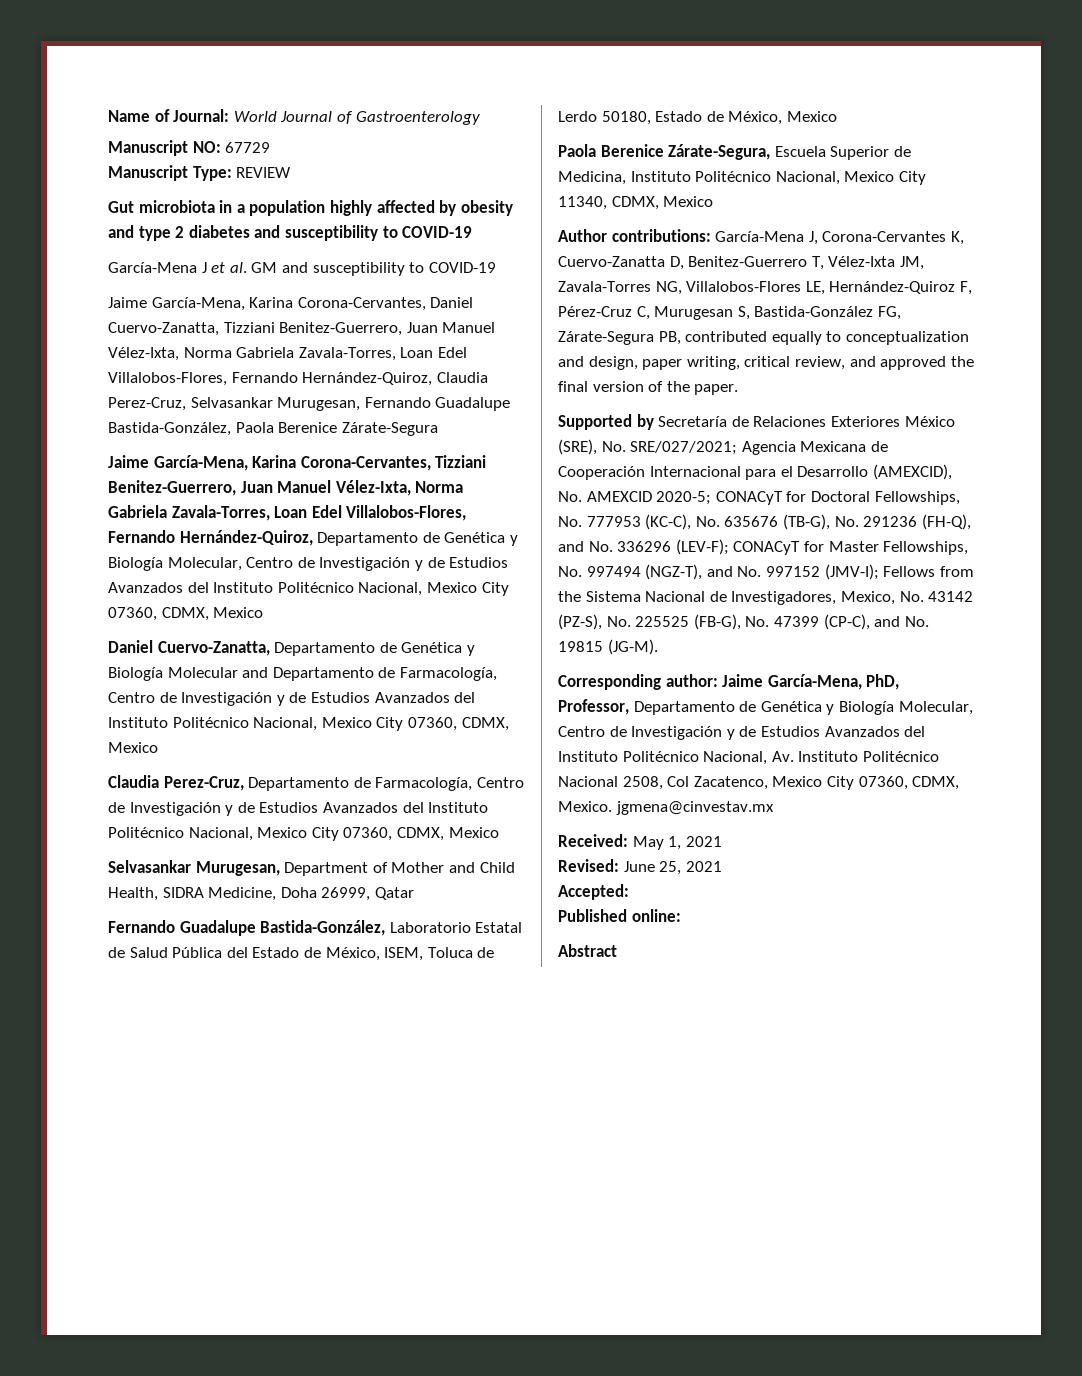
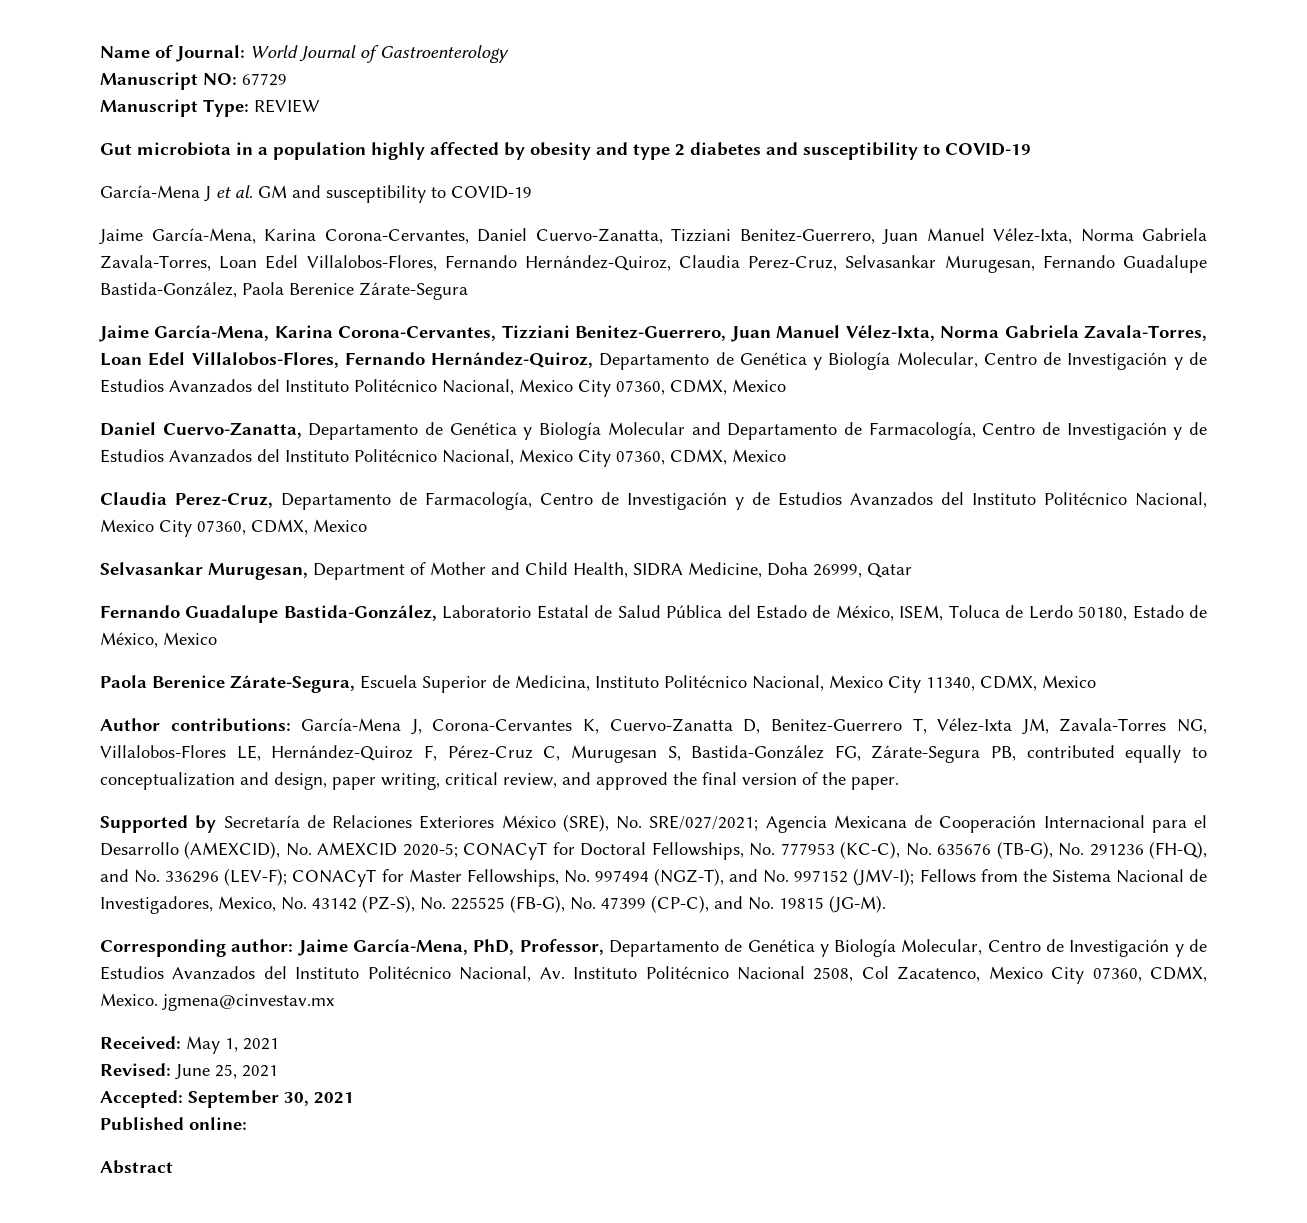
- Accepted:
+ Accepted: September 30, 2021

